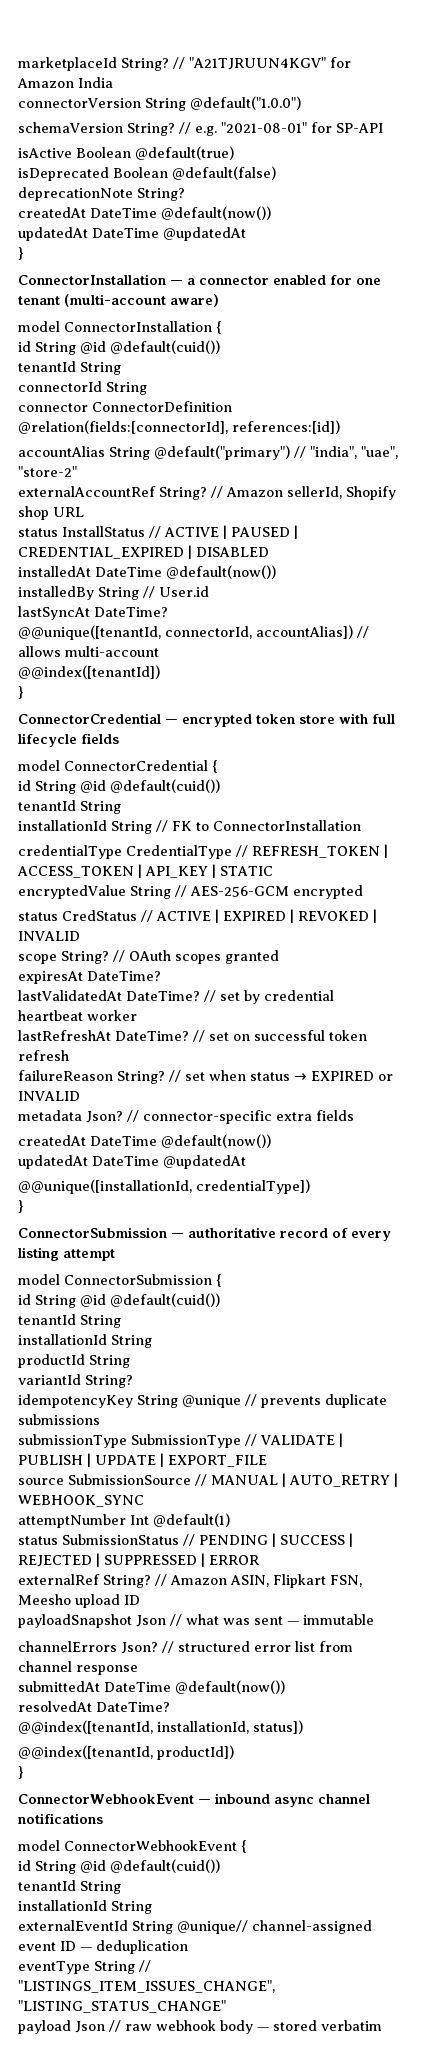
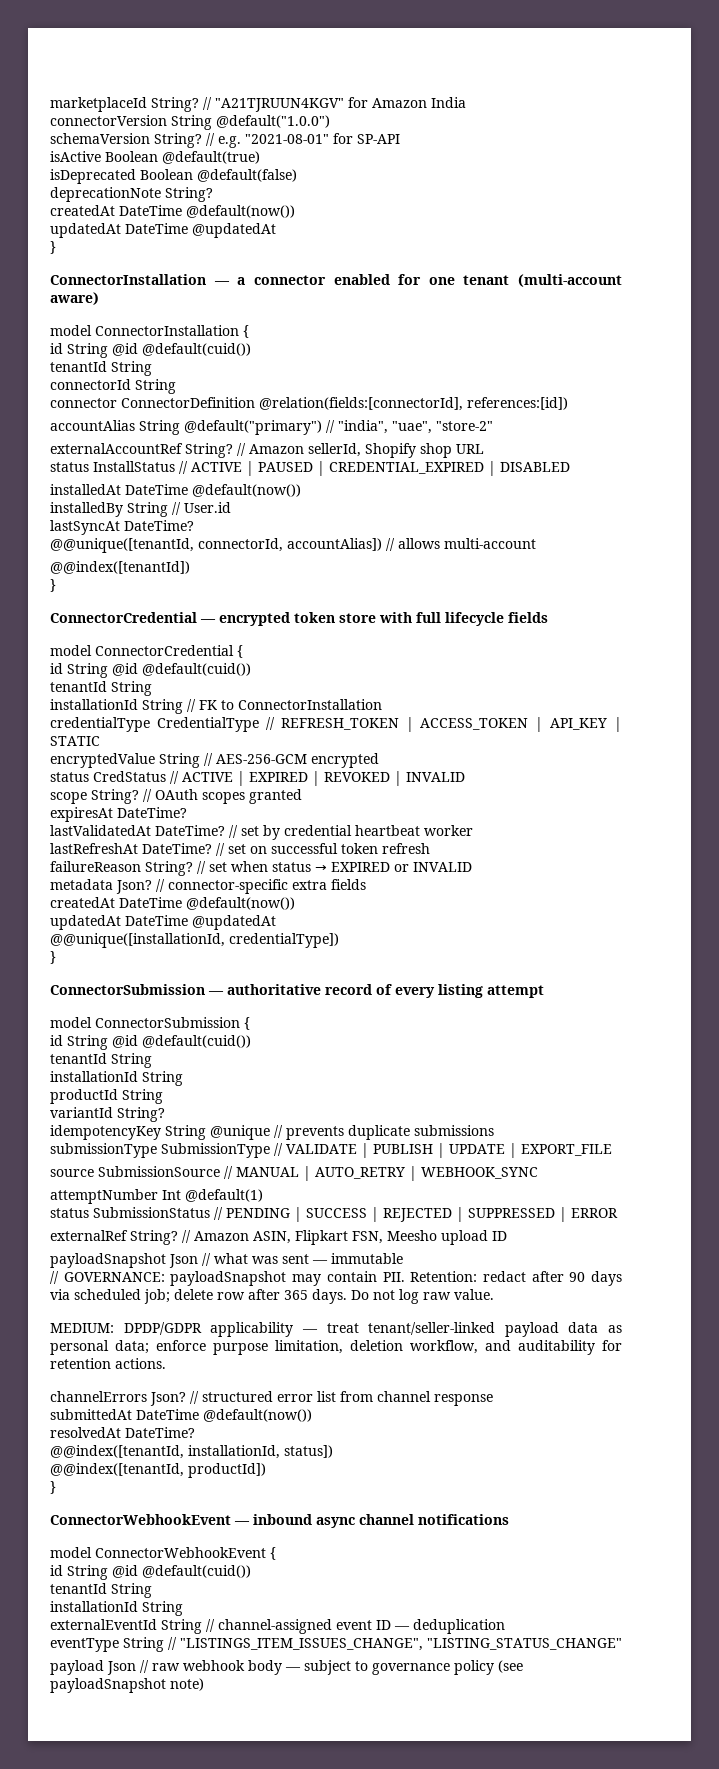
+ // GOVERNANCE: payloadSnapshot may contain PII. Retention: redact after 90 days via scheduled job; delete row after 365 days. Do not log raw value.
+ MEDIUM: DPDP/GDPR applicability — treat tenant/seller-linked payload data as personal data; enforce purpose limitation, deletion workflow, and auditability for retention actions.
- externalEventId String @unique// channel-assigned event ID — deduplication
+ externalEventId String // channel-assigned event ID — deduplication
- payload Json // raw webhook body — stored verbatim
+ payload Json // raw webhook body — subject to governance policy (see payloadSnapshot note)

